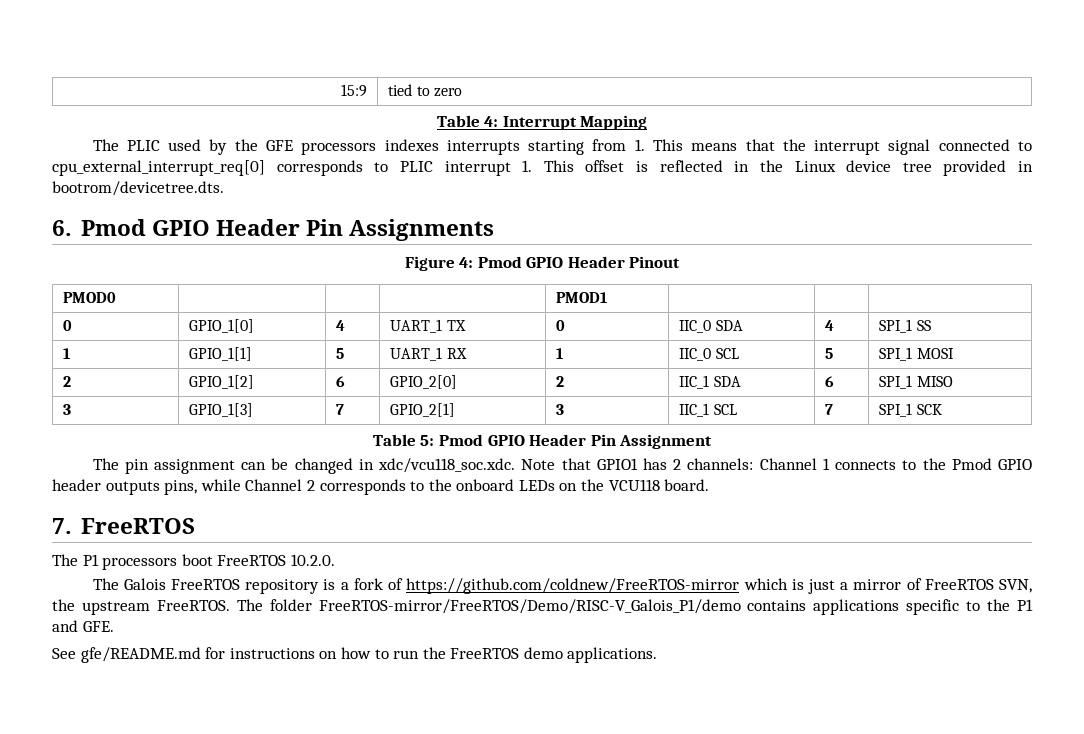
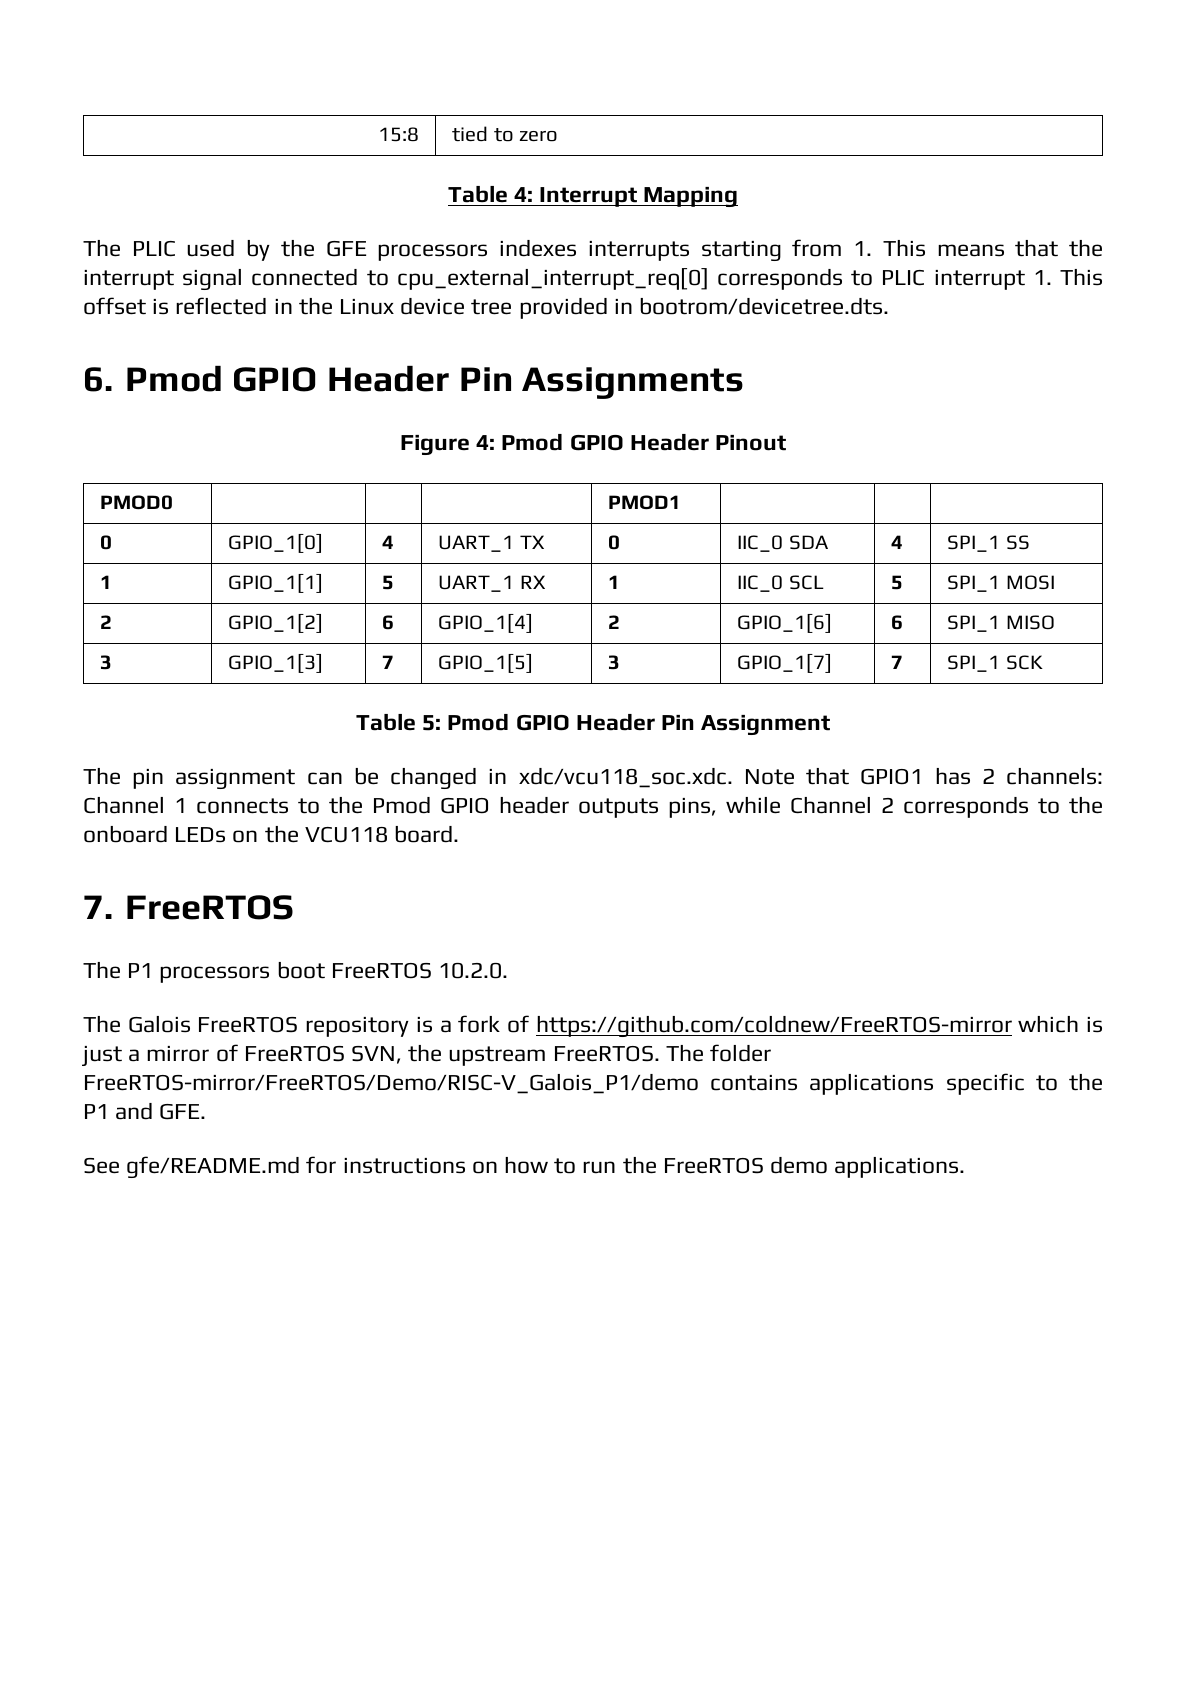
- 15:9 | tied to zero
+ 15:8 | tied to zero
- 2 | GPIO_1[2] | 6 | GPIO_2[0] | 2 | IIC_1 SDA | 6 | SPI_1 MISO
+ 2 | GPIO_1[2] | 6 | GPIO_1[4] | 2 | GPIO_1[6] | 6 | SPI_1 MISO
- 3 | GPIO_1[3] | 7 | GPIO_2[1] | 3 | IIC_1 SCL | 7 | SPI_1 SCK
+ 3 | GPIO_1[3] | 7 | GPIO_1[5] | 3 | GPIO_1[7] | 7 | SPI_1 SCK

